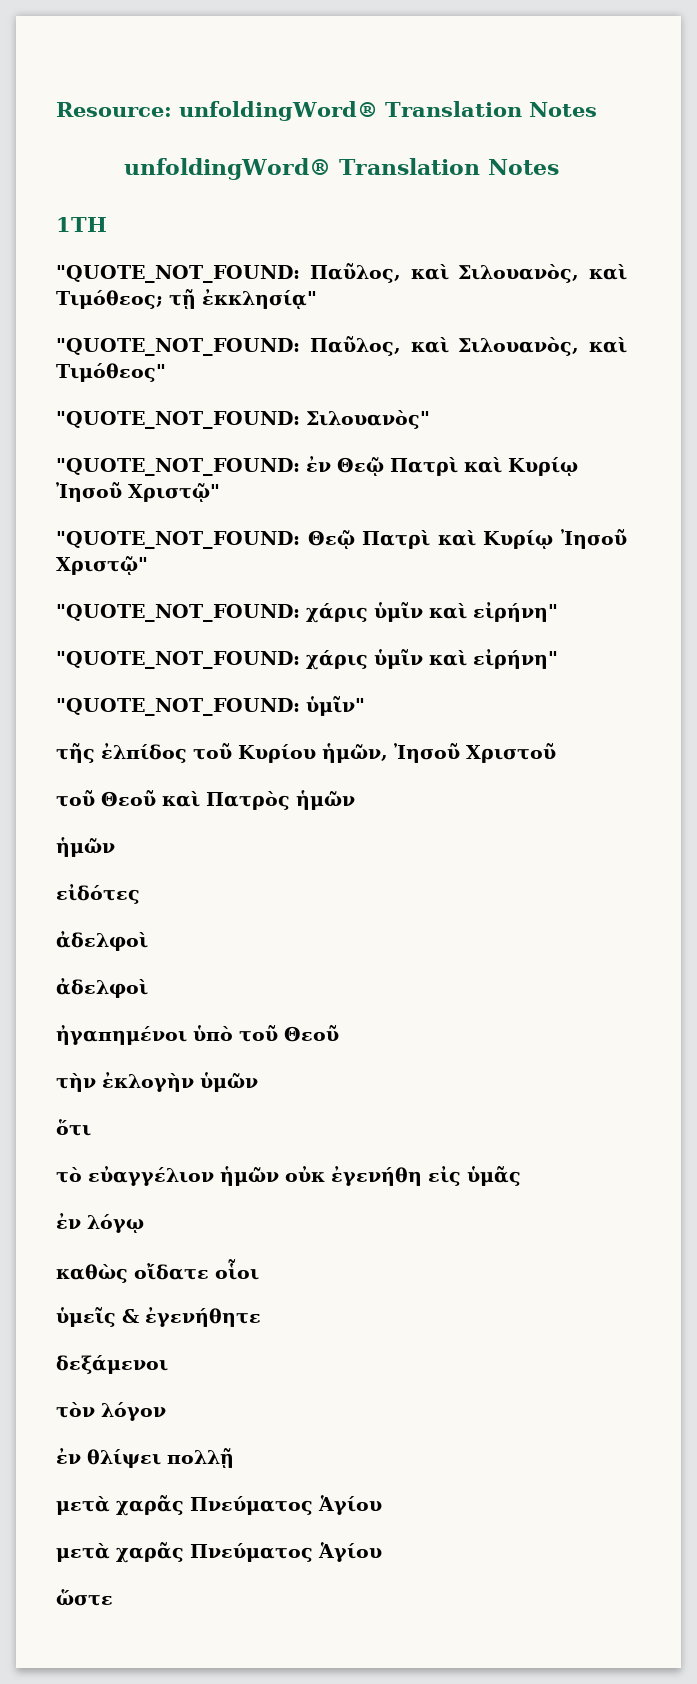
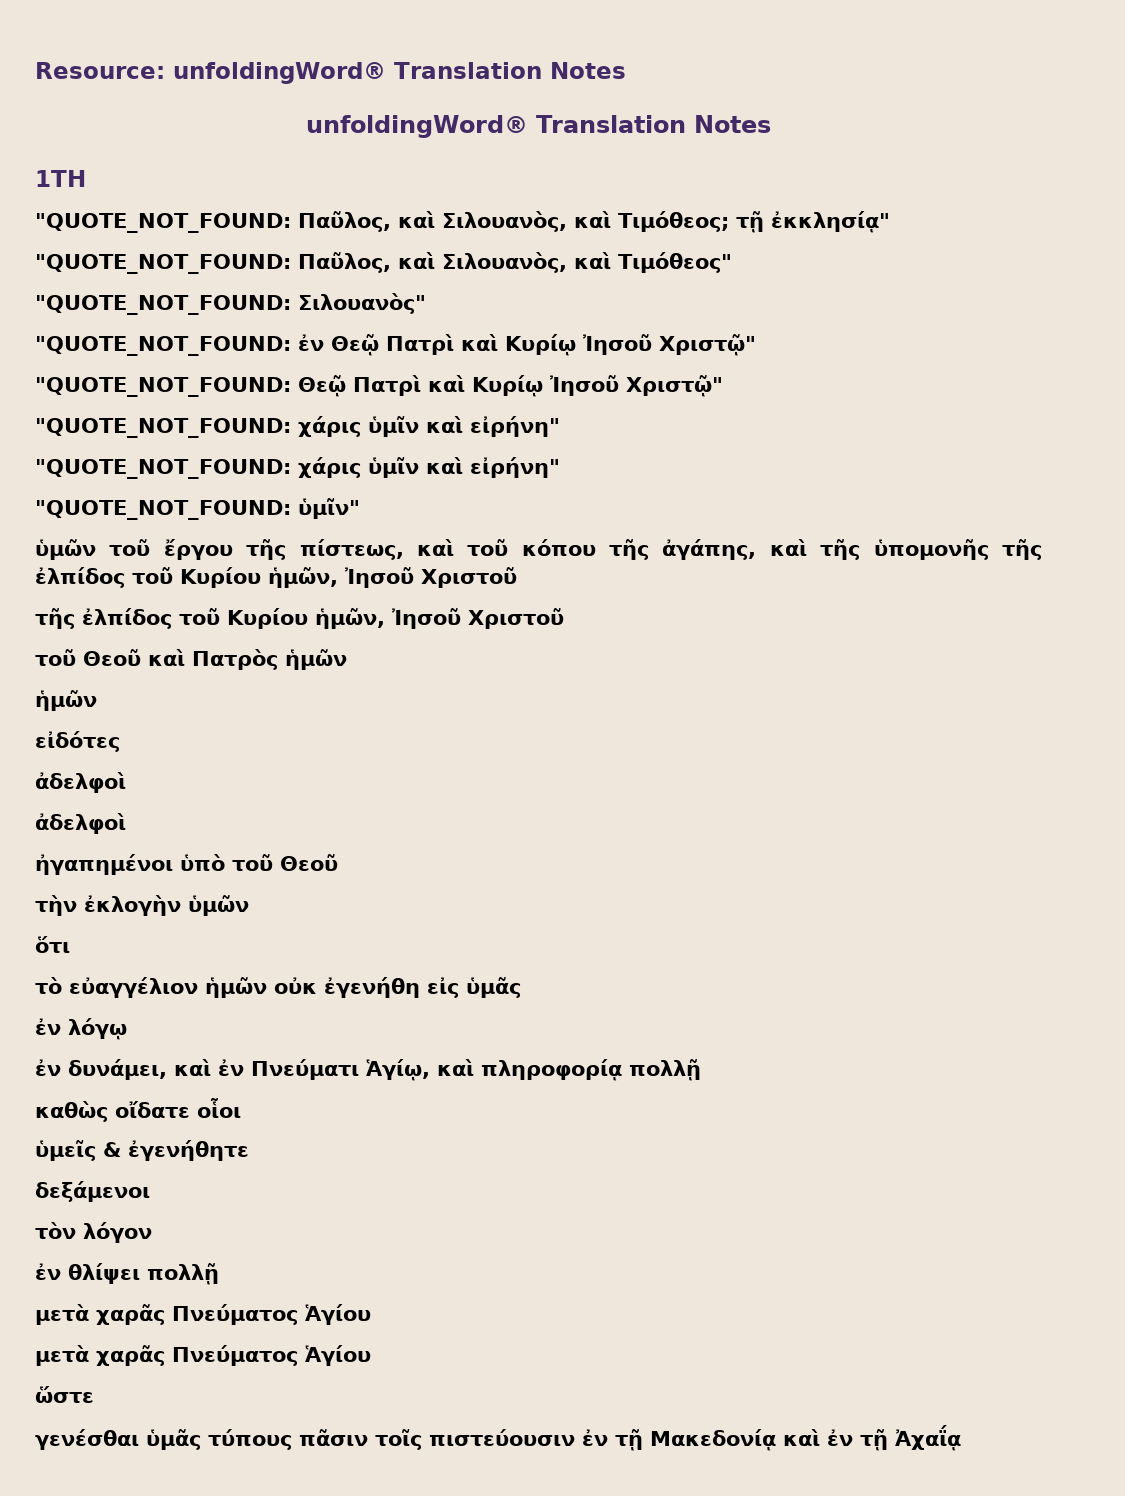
+ ὑμῶν τοῦ ἔργου τῆς πίστεως, καὶ τοῦ κόπου τῆς ἀγάπης, καὶ τῆς ὑπομονῆς τῆς ἐλπίδος τοῦ Κυρίου ἡμῶν, Ἰησοῦ Χριστοῦ
+ ἐν δυνάμει, καὶ ἐν Πνεύματι Ἁγίῳ, καὶ πληροφορίᾳ πολλῇ
+ γενέσθαι ὑμᾶς τύπους πᾶσιν τοῖς πιστεύουσιν ἐν τῇ Μακεδονίᾳ καὶ ἐν τῇ Ἀχαΐᾳ

